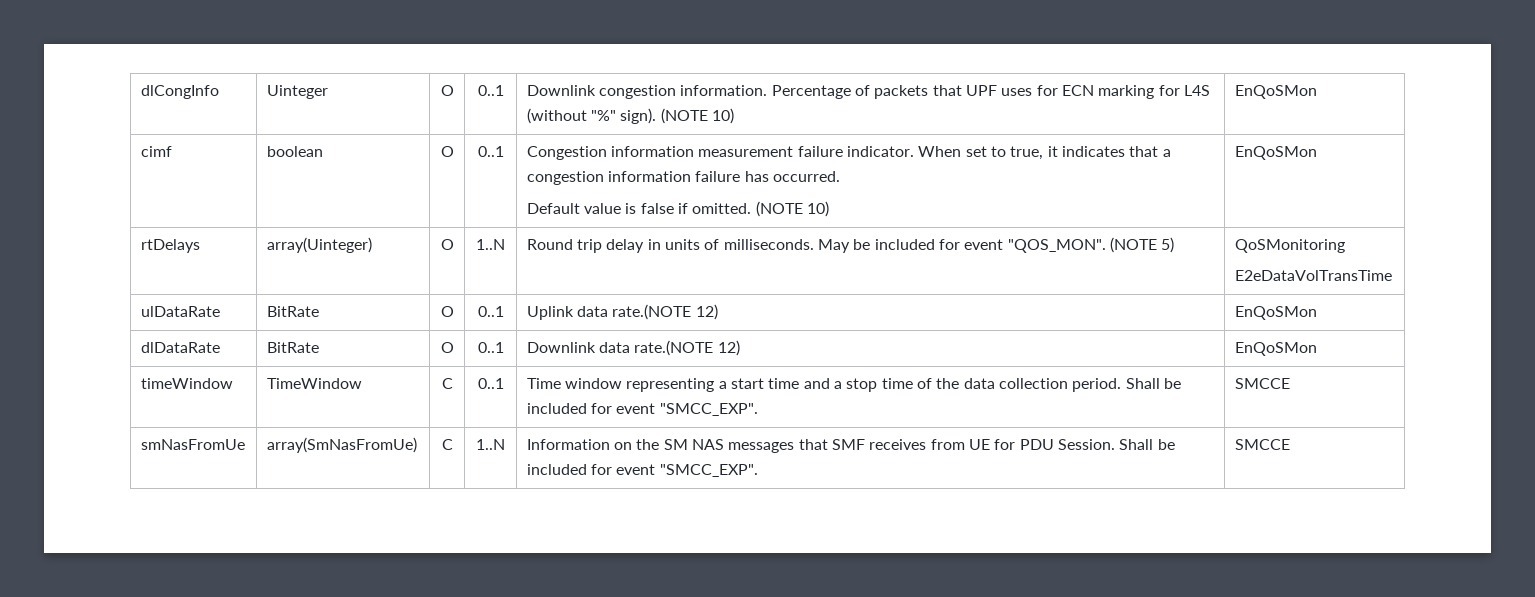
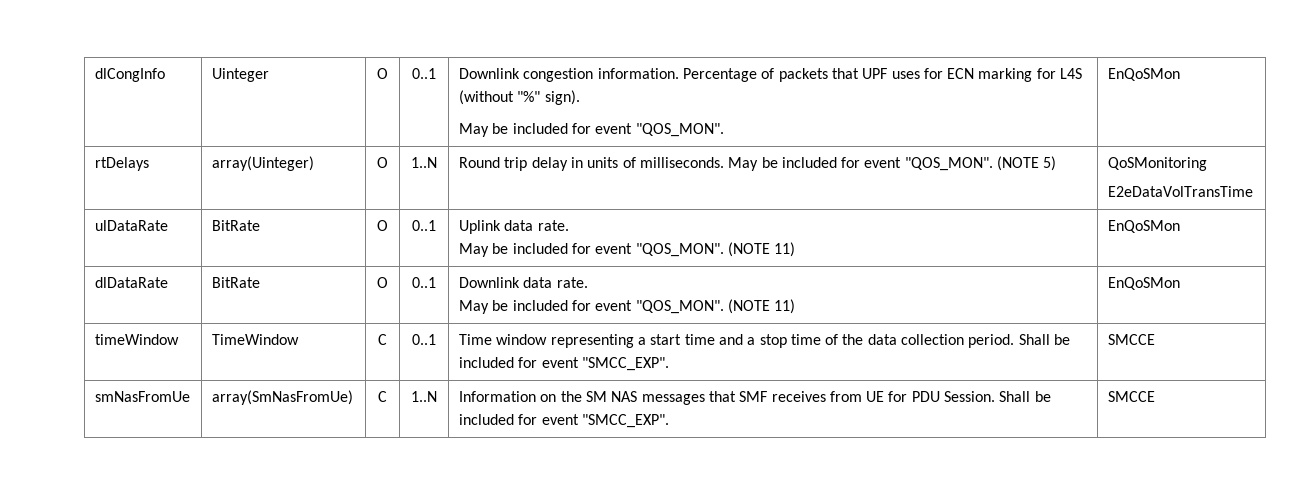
- dlCongInfo | Uinteger | O | 0..1 | Downlink congestion information. Percentage of packets that UPF uses for ECN marking for L4S (without "%" sign). (NOTE 10) | EnQoSMon
- cimf | boolean | O | 0..1 | Congestion information measurement failure indicator. When set to true, it indicates that a congestion information failure has occurred.
- Default value is false if omitted. (NOTE 10) | EnQoSMon
+ dlCongInfo | Uinteger | O | 0..1 | Downlink congestion information. Percentage of packets that UPF uses for ECN marking for L4S (without "%" sign).
+ May be included for event "QOS_MON". | EnQoSMon
- ulDataRate | BitRate | O | 0..1 | Uplink data rate.(NOTE 12) | EnQoSMon
+ ulDataRate | BitRate | O | 0..1 | Uplink data rate.
+ May be included for event "QOS_MON". (NOTE 11) | EnQoSMon
- dlDataRate | BitRate | O | 0..1 | Downlink data rate.(NOTE 12) | EnQoSMon
+ dlDataRate | BitRate | O | 0..1 | Downlink data rate.
+ May be included for event "QOS_MON". (NOTE 11) | EnQoSMon

